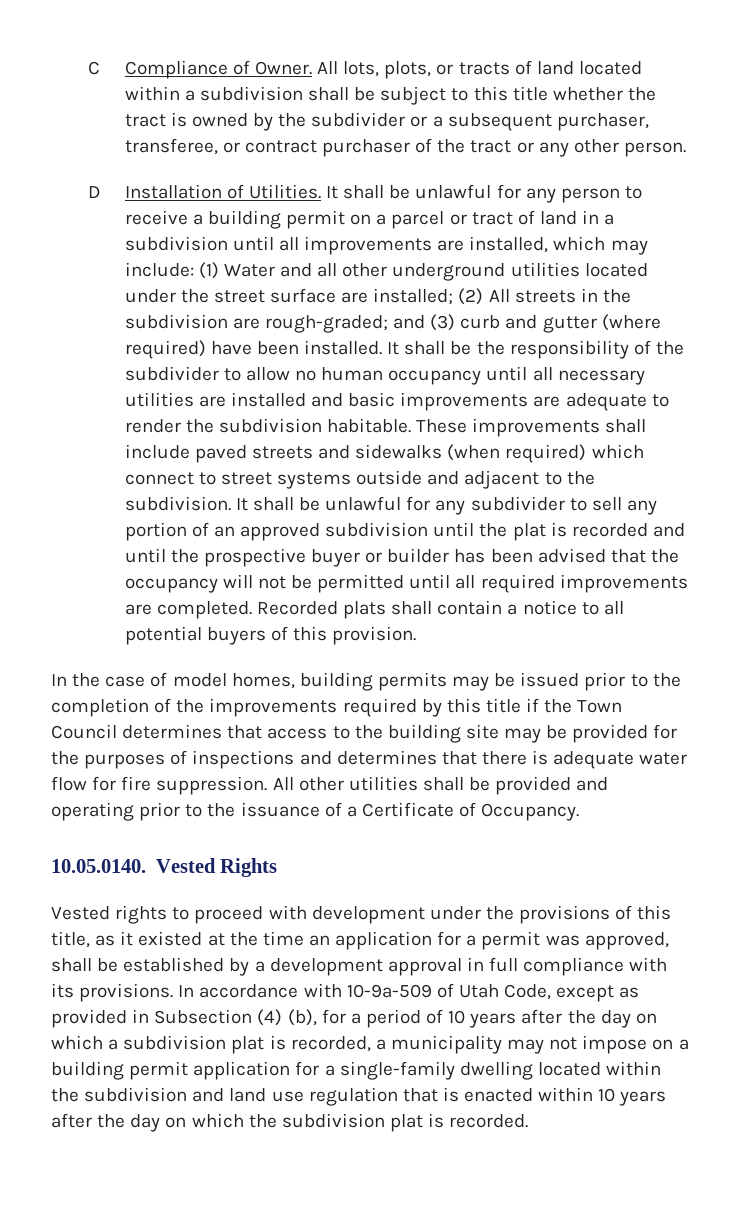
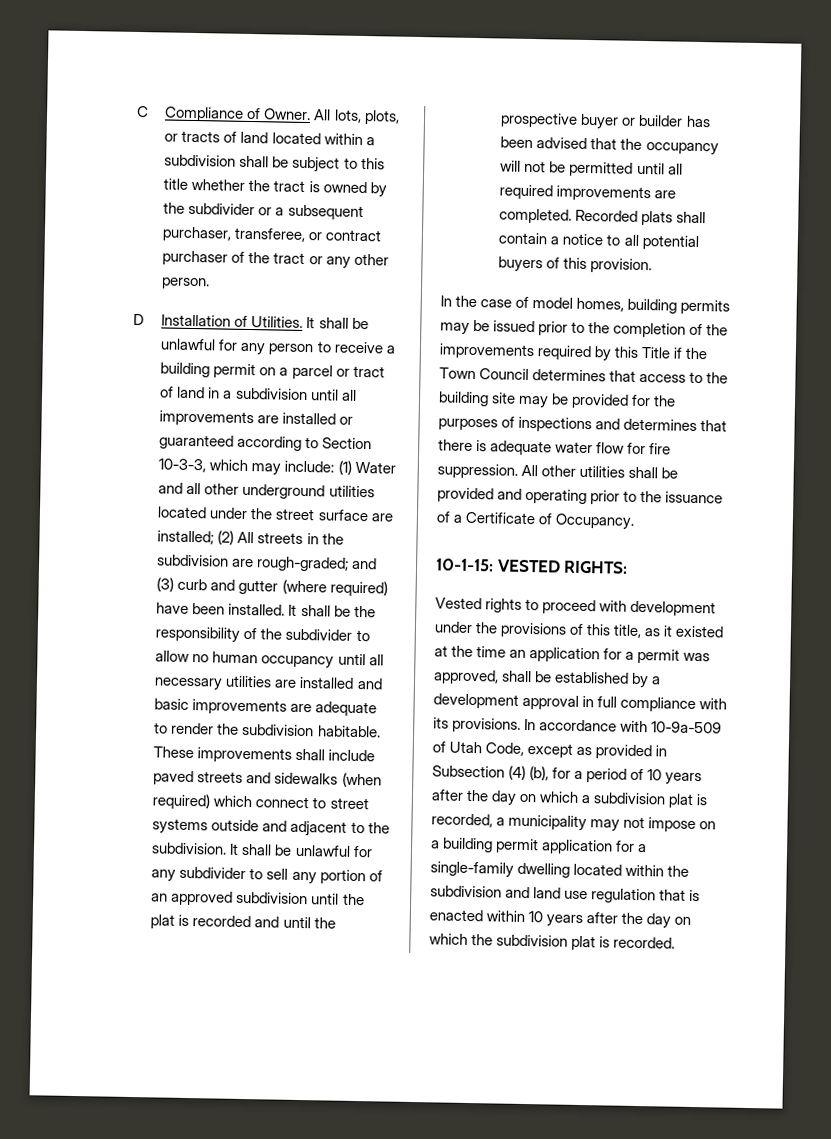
- It shall be unlawful for any person to receive a building permit on a parcel or tract of land in a subdivision until all improvements are installed, which may include:
+ It shall be unlawful for any person to receive a building permit on a parcel or tract of land in a subdivision until all improvements are installed or guaranteed according to Section 10-3-3, which may include:
- In the case of model homes, building permits may be issued prior to the completion of the improvements required by this title if the Town Council determines that access to the building site may be provided for the purposes of inspections and determines that there is adequate water flow for fire suppression.
+ In the case of model homes, building permits may be issued prior to the completion of the improvements required by this Title if the Town Council determines that access to the building site may be provided for the purposes of inspections and determines that there is adequate water flow for fire suppression.
- 10.05.0140. Vested Rights
+ 10-1-15: VESTED RIGHTS:

